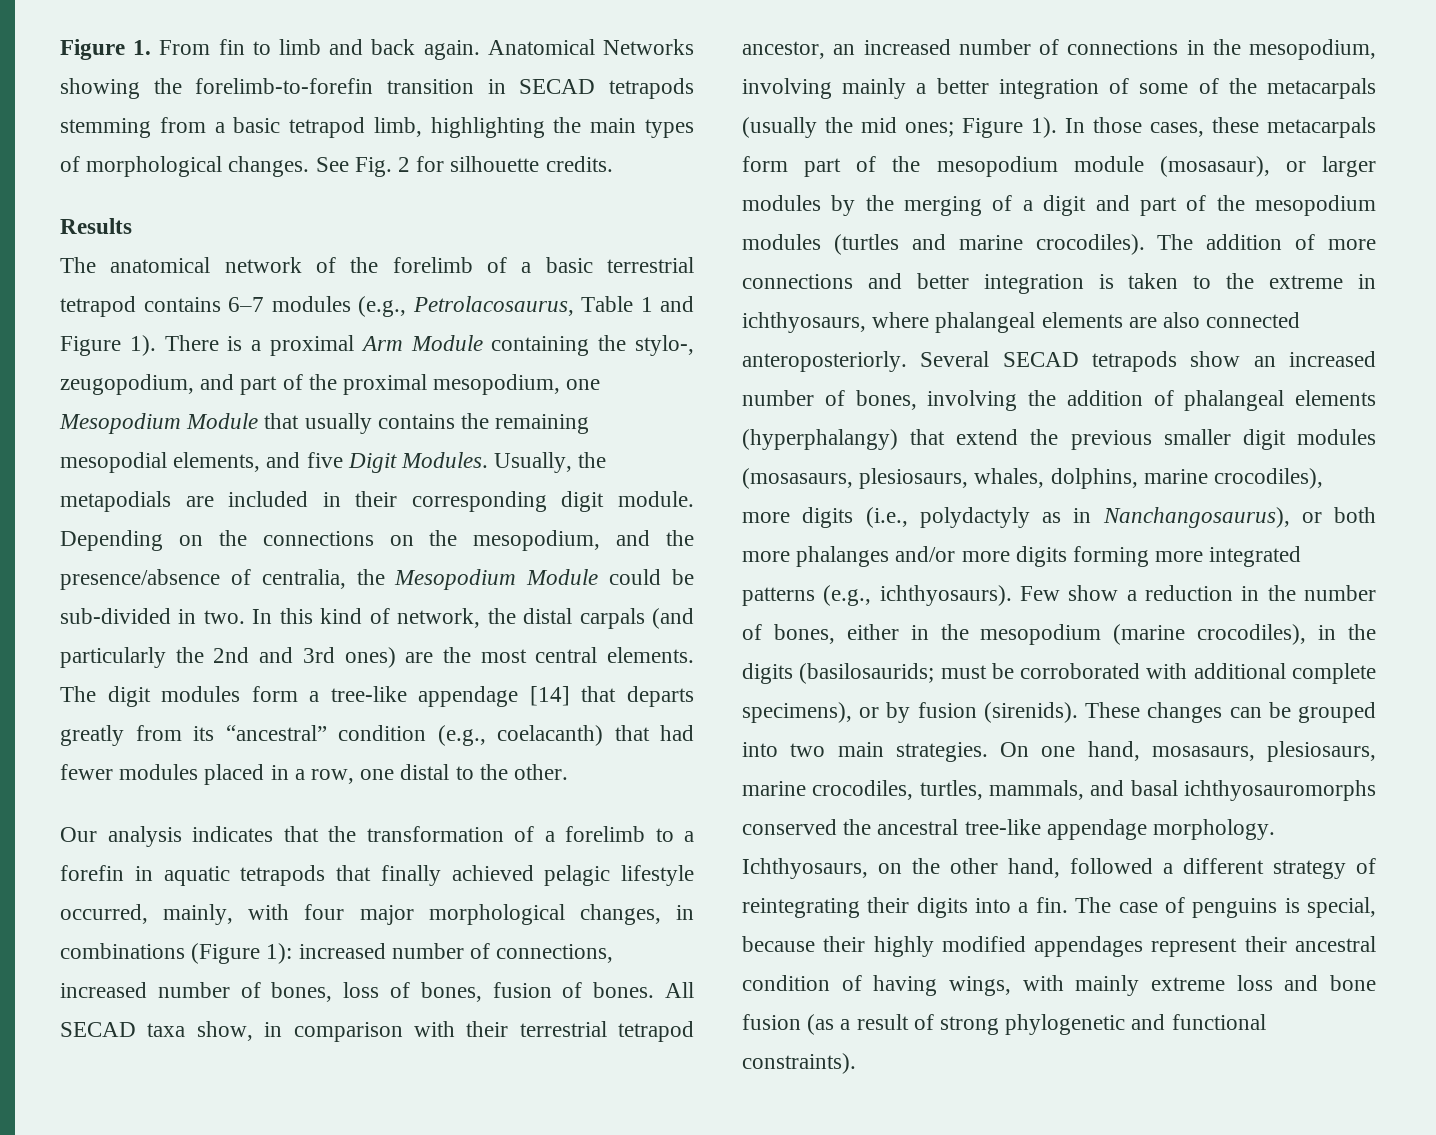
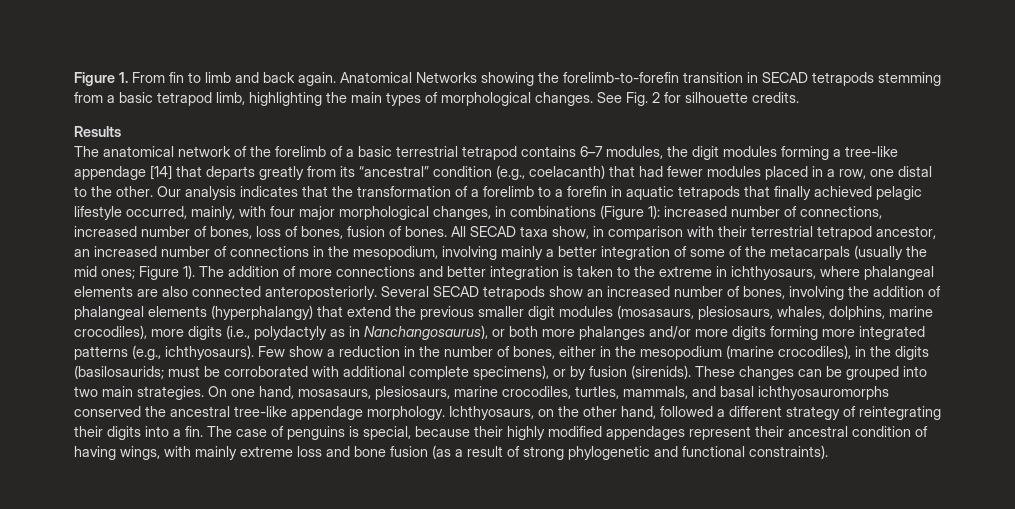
- The anatomical network of the forelimb of a basic terrestrial tetrapod contains 6–7 modules (e.g., Petrolacosaurus, Table 1 and Figure 1). There is a proximal Arm Module containing the stylo-, zeugopodium, and part of the proximal mesopodium, one Mesopodium Module that usually contains the remaining mesopodial elements, and five Digit Modules. Usually, the metapodials are included in their corresponding digit module. Depending on the connections on the mesopodium, and the presence/absence of centralia, the Mesopodium Module could be sub-divided in two. In this kind of network, the distal carpals (and particularly the 2nd and 3rd ones) are the most central elements. The digit modules form a tree-like appendage [14] that departs greatly from its “ancestral” condition (e.g., coelacanth) that had fewer modules placed in a row, one distal to the other.
- Our analysis indicates that the transformation of a forelimb to a forefin in aquatic tetrapods that finally achieved pelagic lifestyle occurred, mainly, with four major morphological changes, in combinations (Figure 1):
+ The anatomical network of the forelimb of a basic terrestrial tetrapod contains 6–7 modules, the digit modules forming a tree-like appendage [14] that departs greatly from its “ancestral” condition (e.g., coelacanth) that had fewer modules placed in a row, one distal to the other. Our analysis indicates that the transformation of a forelimb to a forefin in aquatic tetrapods that finally achieved pelagic lifestyle occurred, mainly, with four major morphological changes, in combinations (Figure 1):
- In those cases, these metacarpals form part of the mesopodium module (mosasaur), or larger modules by the merging of a digit and part of the mesopodium modules (turtles and marine crocodiles).

